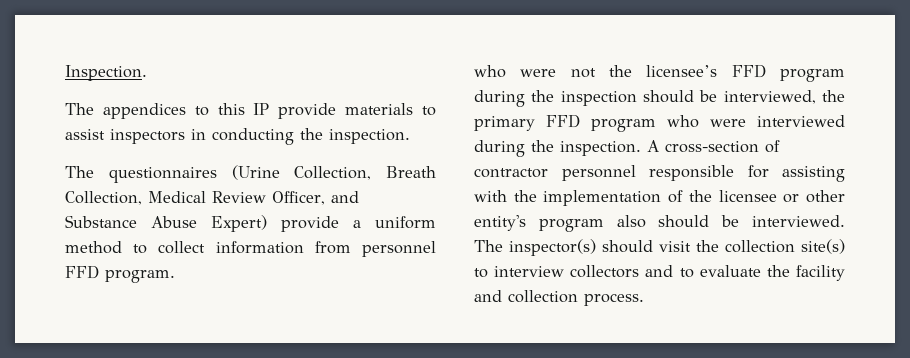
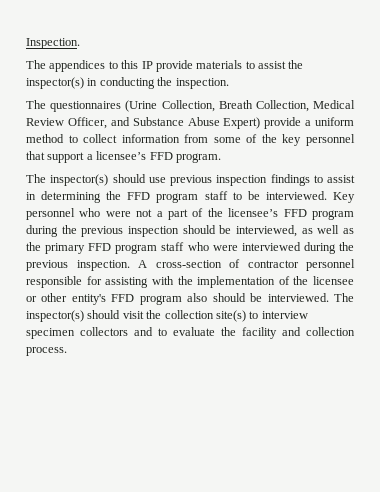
- The appendices to this IP provide materials to assist inspectors in conducting the inspection.
+ The appendices to this IP provide materials to assist the inspector(s) in conducting the inspection.
- The questionnaires (Urine Collection, Breath Collection, Medical Review Officer, and Substance Abuse Expert) provide a uniform method to collect information from personnel FFD program.
- who were not the licensee’s FFD program during the inspection should be interviewed, the primary FFD program who were interviewed during the inspection.
+ The questionnaires (Urine Collection, Breath Collection, Medical Review Officer, and Substance Abuse Expert) provide a uniform method to collect information from some of the key personnel that support a licensee’s FFD program.
+ The inspector(s) should use previous inspection findings to assist in determining the FFD program staff to be interviewed. Key personnel who were not a part of the licensee’s FFD program during the previous inspection should be interviewed, as well as the primary FFD program staff who were interviewed during the previous inspection.
- A cross-section of contractor personnel responsible for assisting with the implementation of the licensee or other entity's program also should be interviewed.
+ A cross-section of contractor personnel responsible for assisting with the implementation of the licensee or other entity's FFD program also should be interviewed.
- The inspector(s) should visit the collection site(s) to interview collectors and to evaluate the facility and collection process.
+ The inspector(s) should visit the collection site(s) to interview specimen collectors and to evaluate the facility and collection process.

